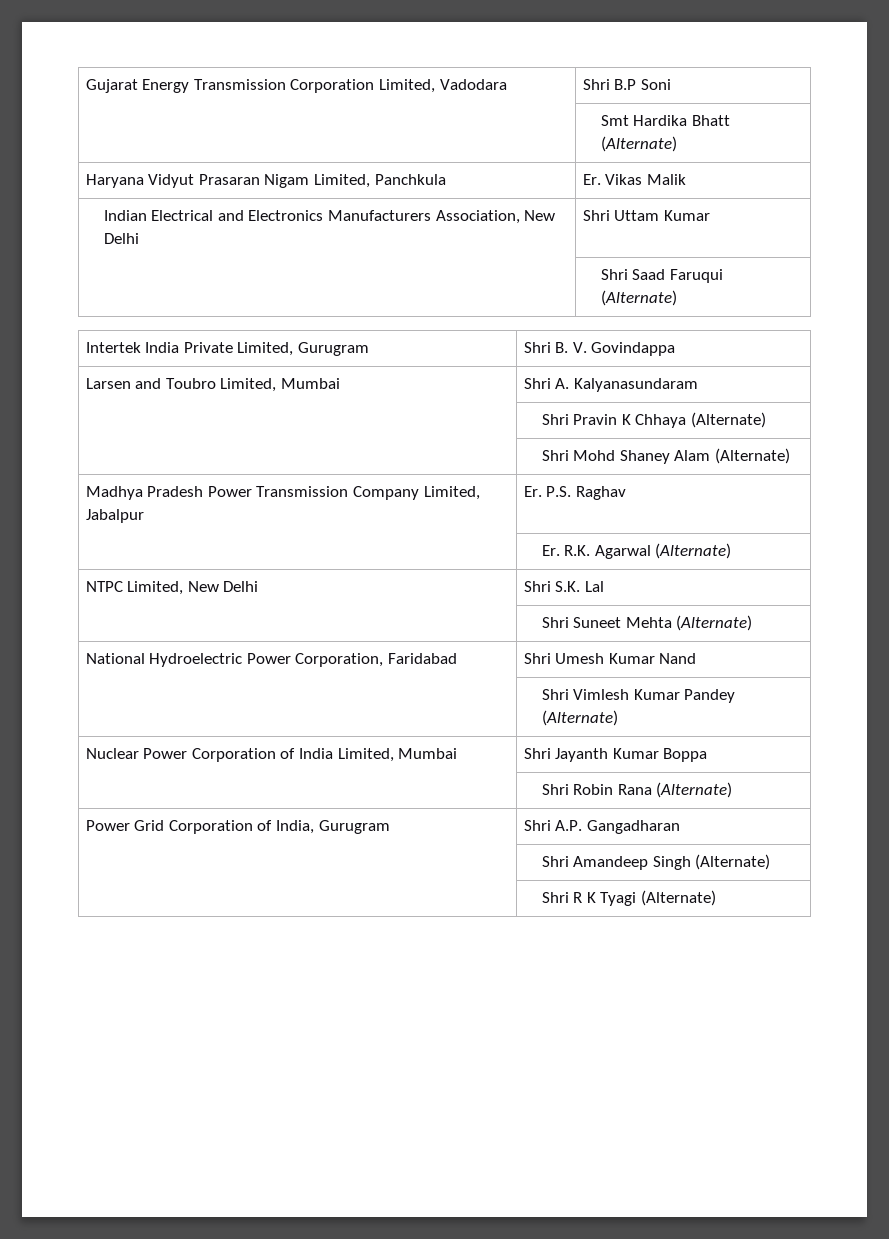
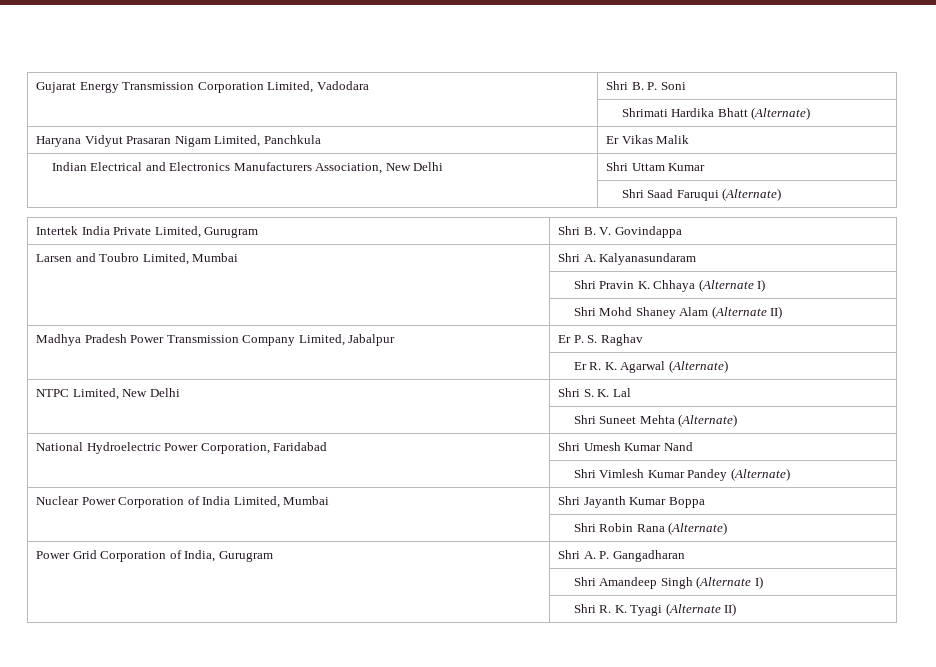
- Gujarat Energy Transmission Corporation Limited, Vadodara | Shri B.P Soni
+ Gujarat Energy Transmission Corporation Limited, Vadodara | Shri B. P. Soni
- | Smt Hardika Bhatt (Alternate)
+ | Shrimati Hardika Bhatt (Alternate)
- Haryana Vidyut Prasaran Nigam Limited, Panchkula | Er. Vikas Malik
+ Haryana Vidyut Prasaran Nigam Limited, Panchkula | Er Vikas Malik
- | Shri Pravin K Chhaya (Alternate)
+ | Shri Pravin K. Chhaya (Alternate I)
- | Shri Mohd Shaney Alam (Alternate)
+ | Shri Mohd Shaney Alam (Alternate II)
- Madhya Pradesh Power Transmission Company Limited, Jabalpur | Er. P.S. Raghav
- | Er. R.K. Agarwal (Alternate)
+ Madhya Pradesh Power Transmission Company Limited, Jabalpur | Er P. S. Raghav
+ | Er R. K. Agarwal (Alternate)
- NTPC Limited, New Delhi | Shri S.K. Lal
+ NTPC Limited, New Delhi | Shri S. K. Lal
- Power Grid Corporation of India, Gurugram | Shri A.P. Gangadharan
+ Power Grid Corporation of India, Gurugram | Shri A. P. Gangadharan
- | Shri Amandeep Singh (Alternate)
- | Shri R K Tyagi (Alternate)
+ | Shri Amandeep Singh (Alternate I)
+ | Shri R. K. Tyagi (Alternate II)

